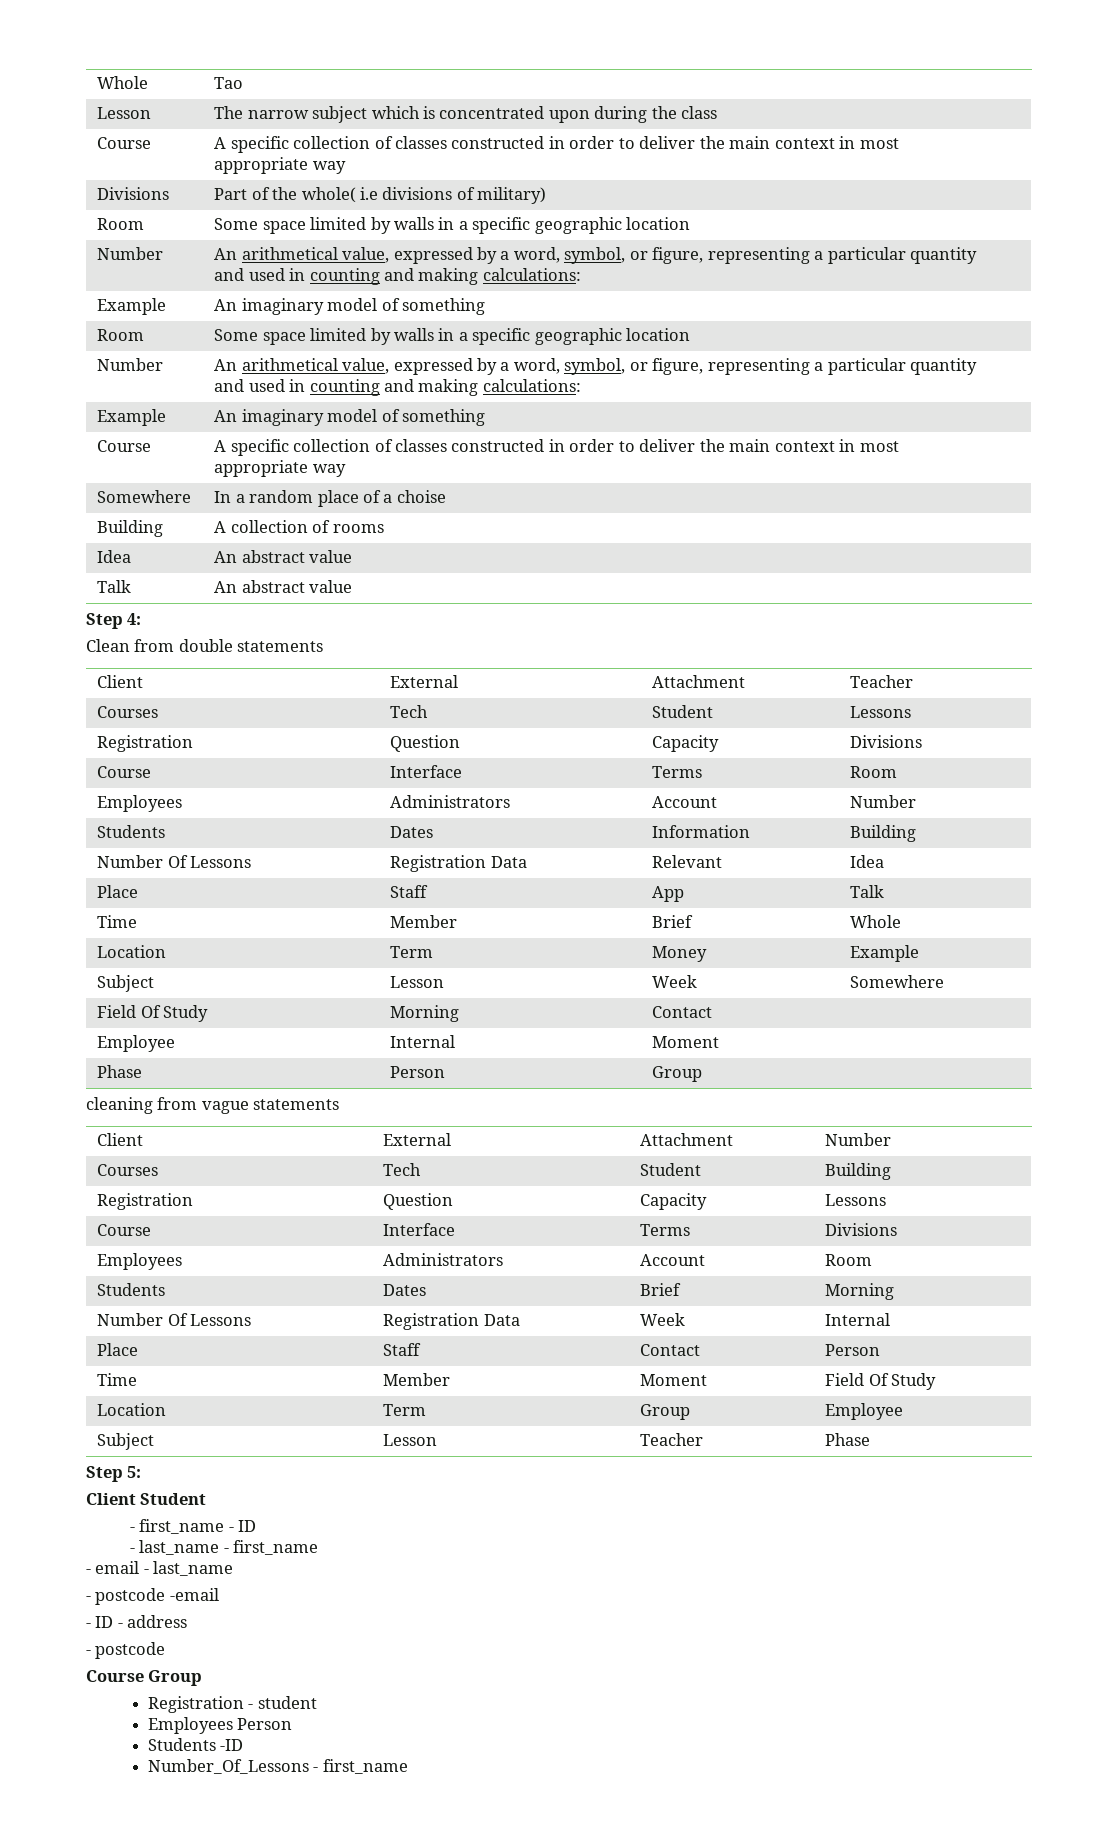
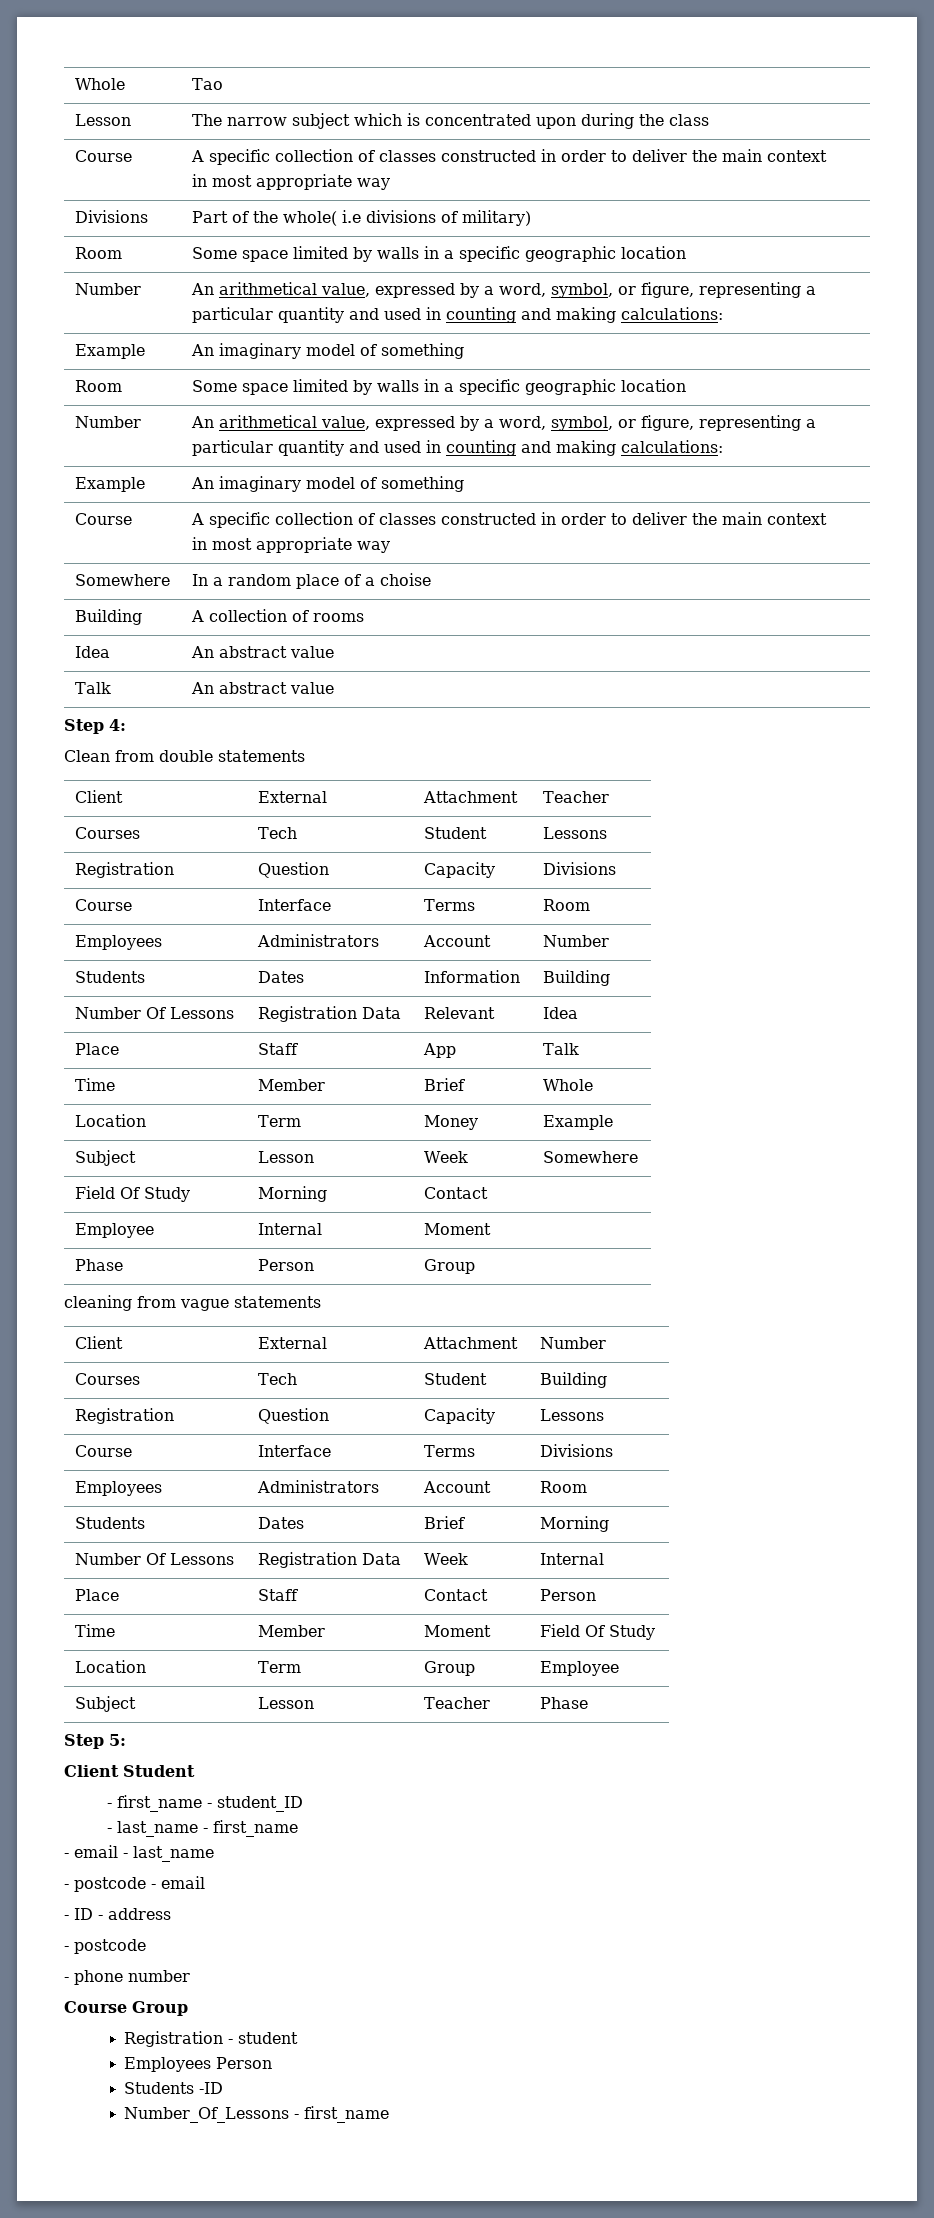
- - first_name - ID
+ - first_name - student_ID
- - postcode -email
+ - postcode - email
+ - phone number

